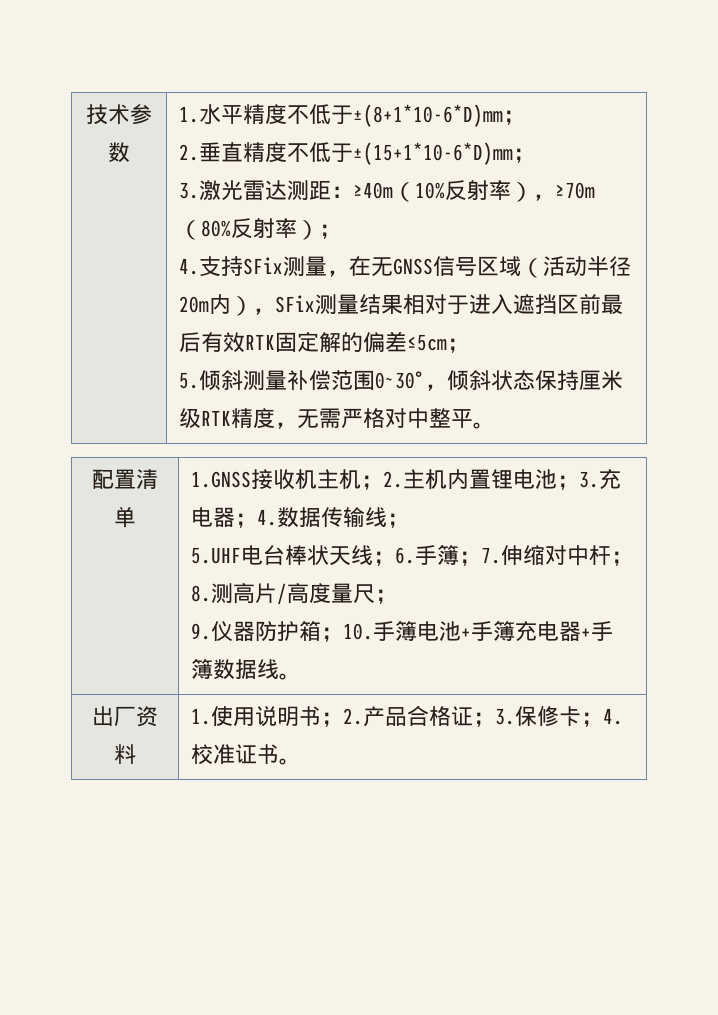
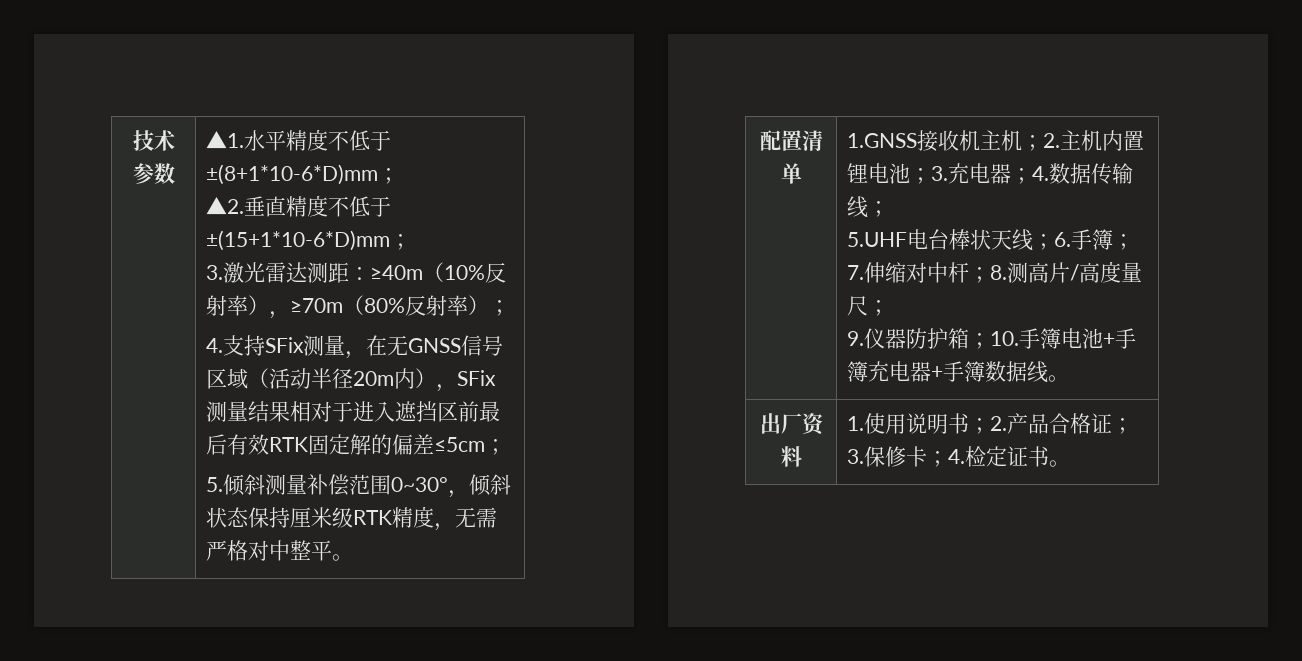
- 1.水平精度不低于±(8+1*10-6*D)mm；
+ ▲1.水平精度不低于±(8+1*10-6*D)mm；
- 2.垂直精度不低于±(15+1*10-6*D)mm；
+ ▲2.垂直精度不低于±(15+1*10-6*D)mm；
- 出厂资料 | 1.使用说明书；2.产品合格证；3.保修卡；4.校准证书。
+ 出厂资料 | 1.使用说明书；2.产品合格证；3.保修卡；4.检定证书。

